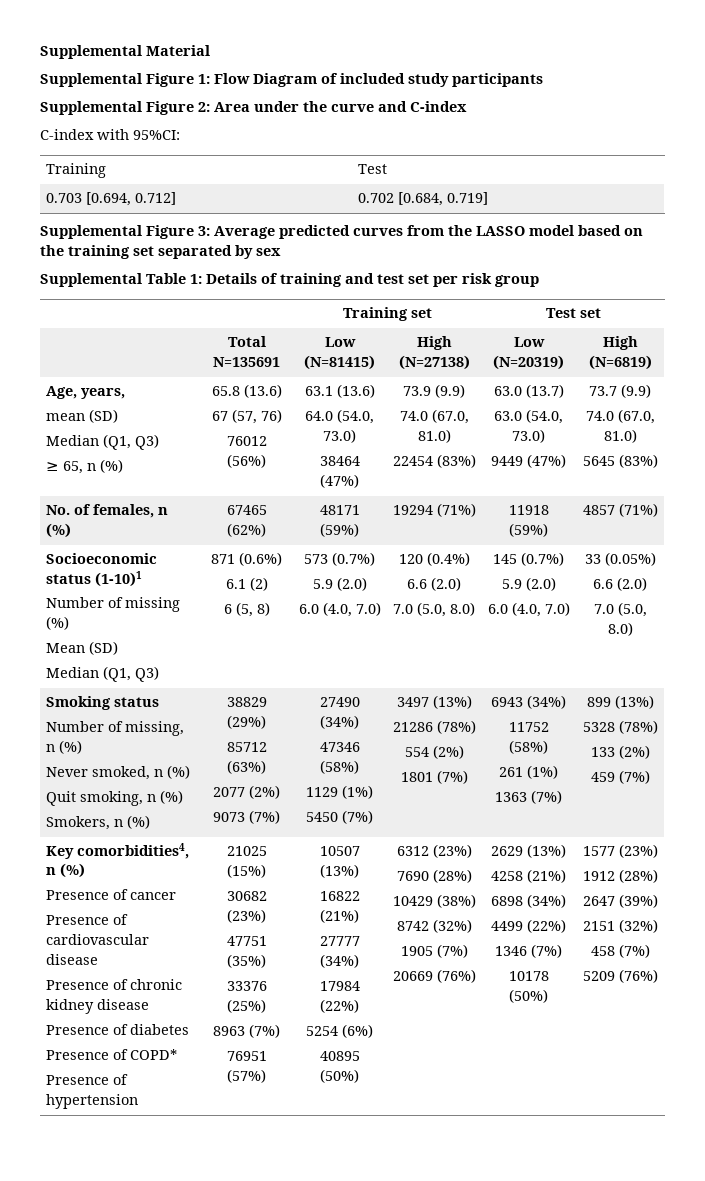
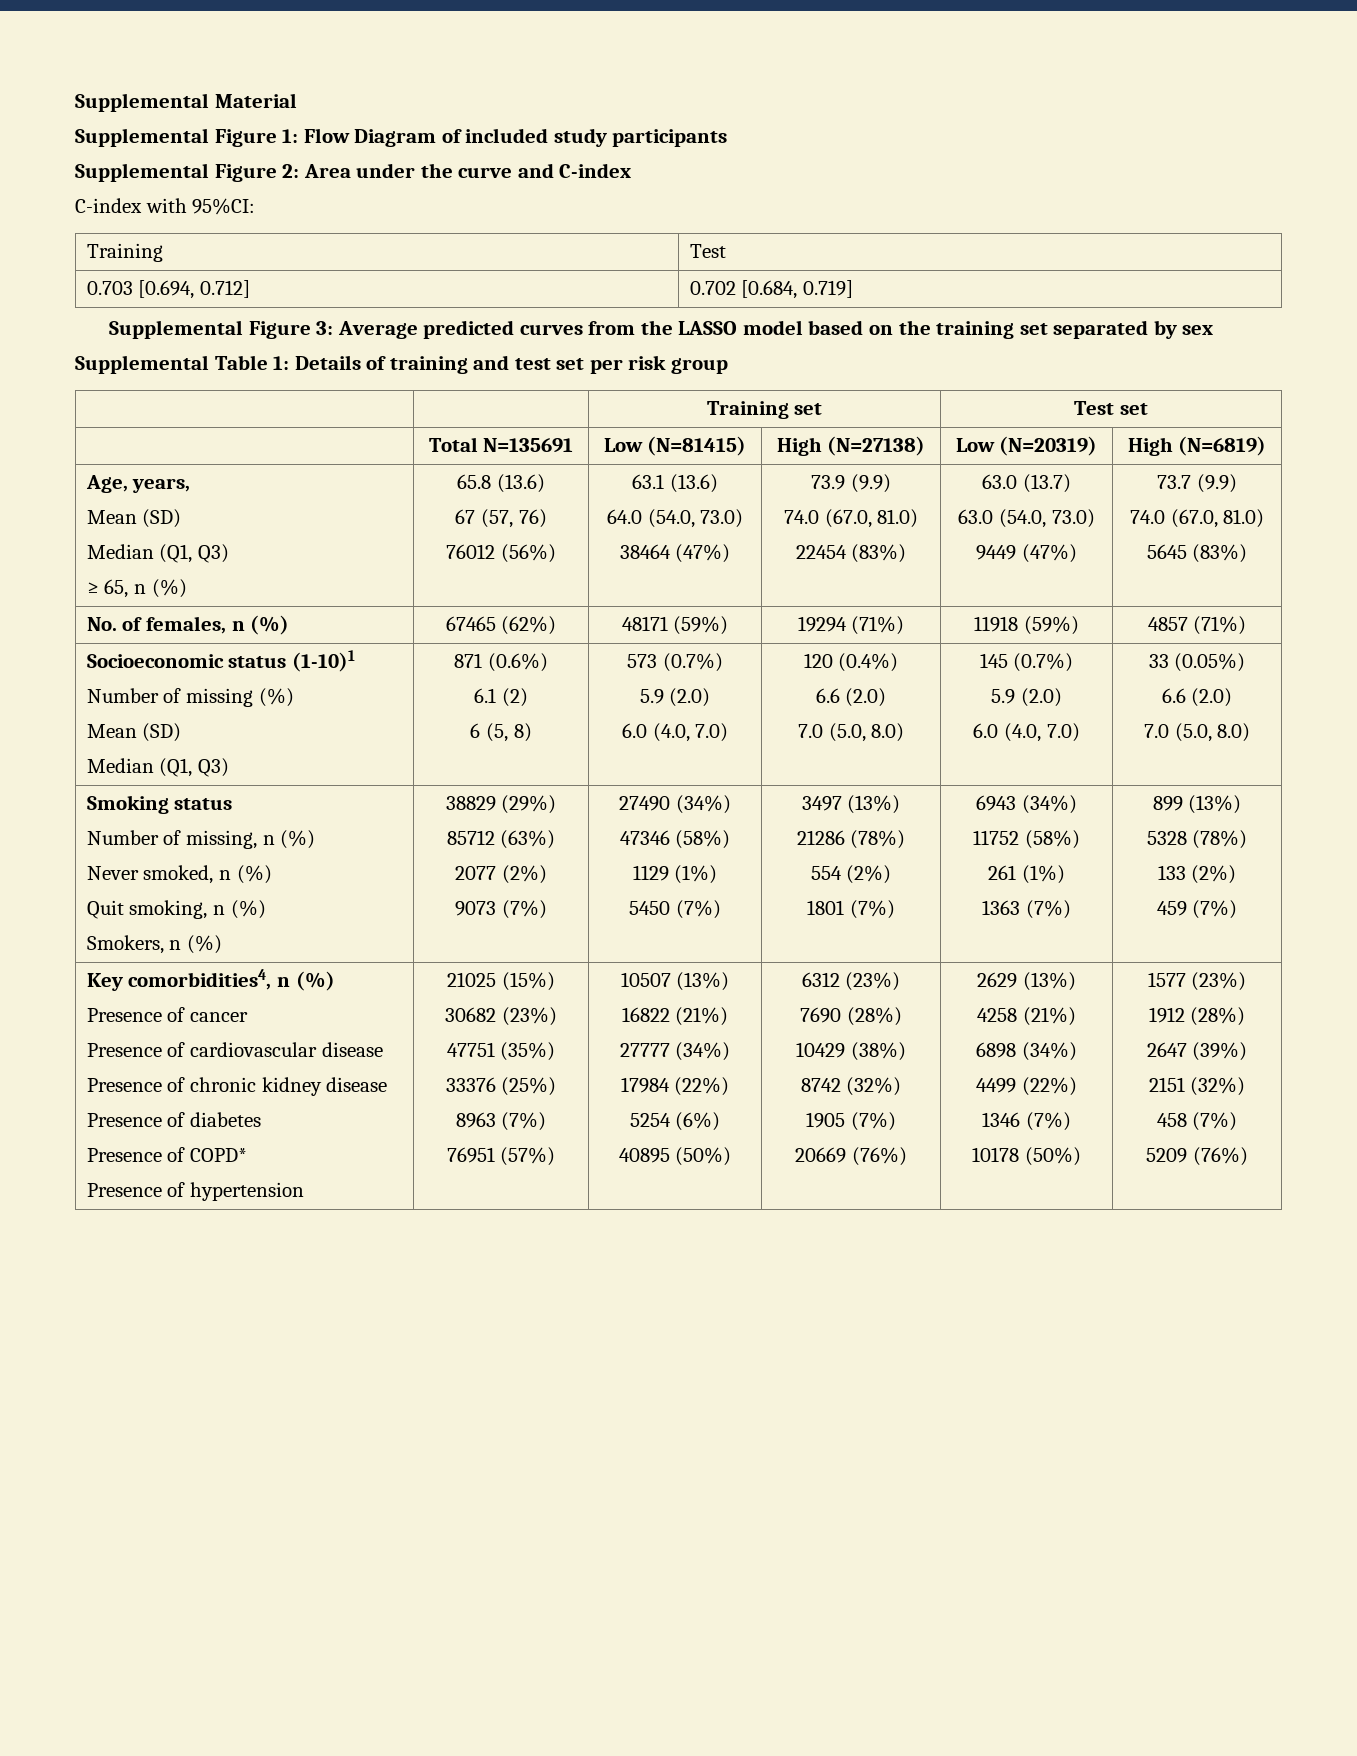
  Age, years,
- mean (SD)
+ Mean (SD)

